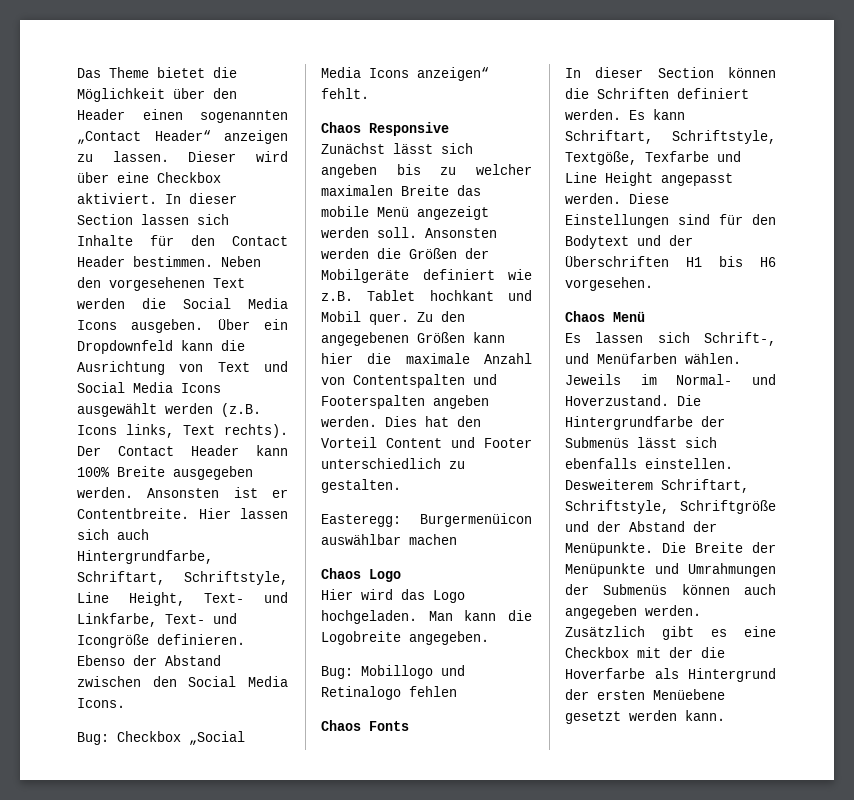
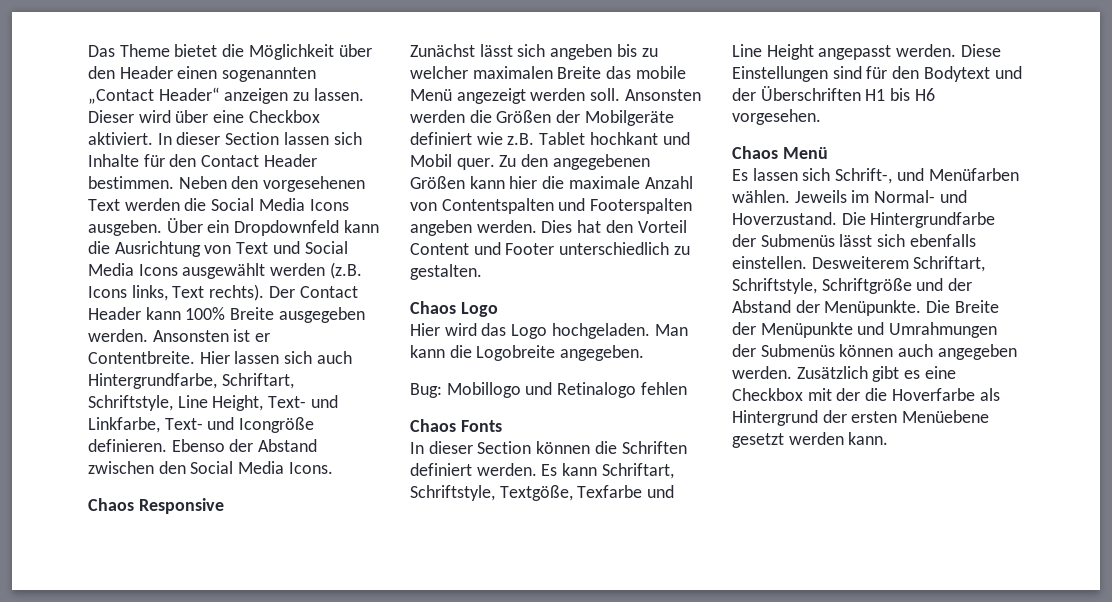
- Bug: Checkbox „Social Media Icons anzeigen“ fehlt.
- Easteregg: Burgermenüicon auswählbar machen

